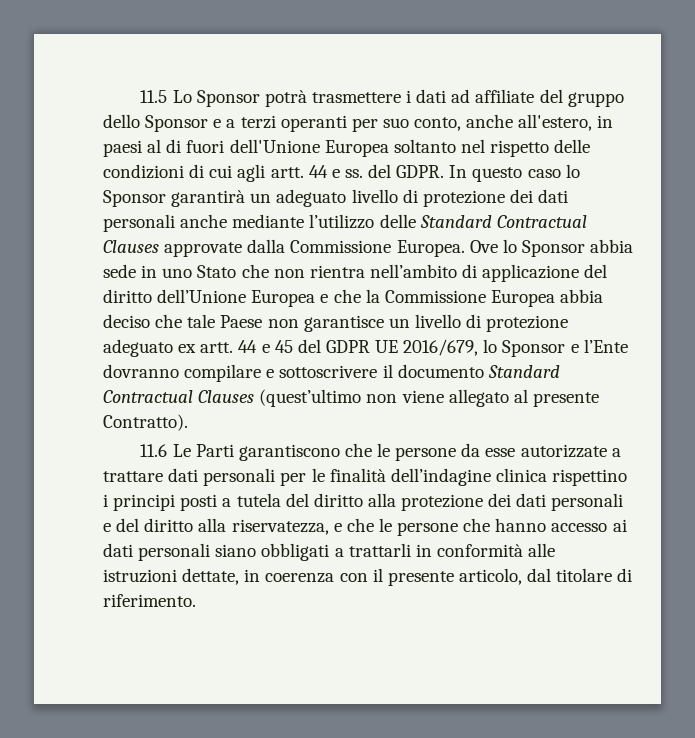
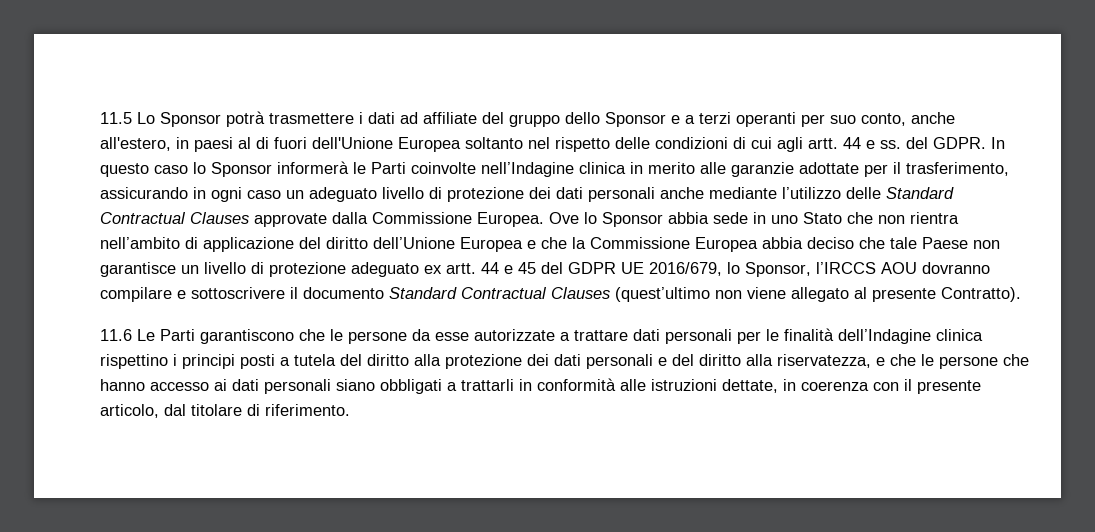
- In questo caso lo Sponsor garantirà un adeguato livello di protezione dei dati personali anche mediante l’utilizzo delle Standard Contractual Clauses approvate dalla Commissione Europea.
+ In questo caso lo Sponsor informerà le Parti coinvolte nell’Indagine clinica in merito alle garanzie adottate per il trasferimento, assicurando in ogni caso un adeguato livello di protezione dei dati personali anche mediante l’utilizzo delle Standard Contractual Clauses approvate dalla Commissione Europea.
- 44 e 45 del GDPR UE 2016/679, lo Sponsor e l’Ente dovranno compilare e sottoscrivere il documento Standard Contractual Clauses (quest’ultimo non viene allegato al presente Contratto).
+ 44 e 45 del GDPR UE 2016/679, lo Sponsor, l’IRCCS AOU dovranno compilare e sottoscrivere il documento Standard Contractual Clauses (quest’ultimo non viene allegato al presente Contratto).
- 11.6 Le Parti garantiscono che le persone da esse autorizzate a trattare dati personali per le finalità dell’indagine clinica rispettino i principi posti a tutela del diritto alla protezione dei dati personali e del diritto alla riservatezza, e che le persone che hanno accesso ai dati personali siano obbligati a trattarli in conformità alle istruzioni dettate, in coerenza con il presente articolo, dal titolare di riferimento.
+ 11.6 Le Parti garantiscono che le persone da esse autorizzate a trattare dati personali per le finalità dell’Indagine clinica rispettino i principi posti a tutela del diritto alla protezione dei dati personali e del diritto alla riservatezza, e che le persone che hanno accesso ai dati personali siano obbligati a trattarli in conformità alle istruzioni dettate, in coerenza con il presente articolo, dal titolare di riferimento.

